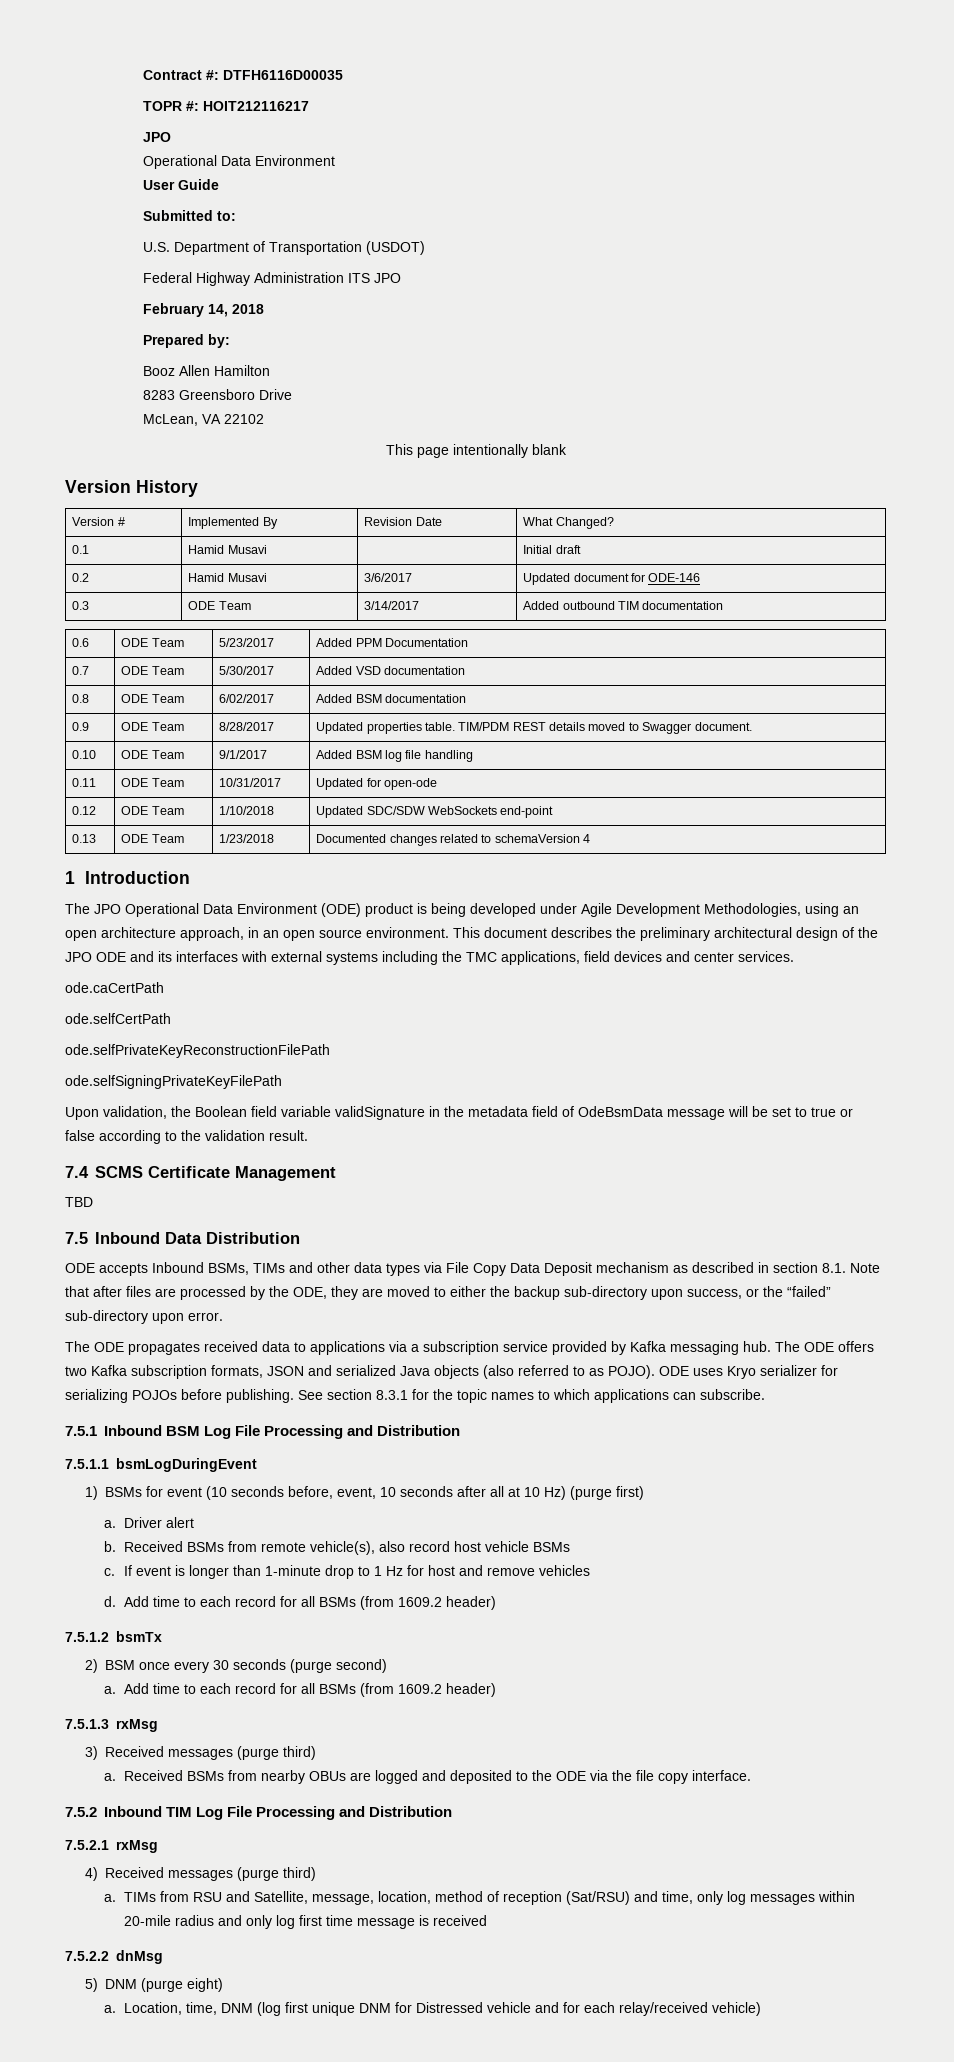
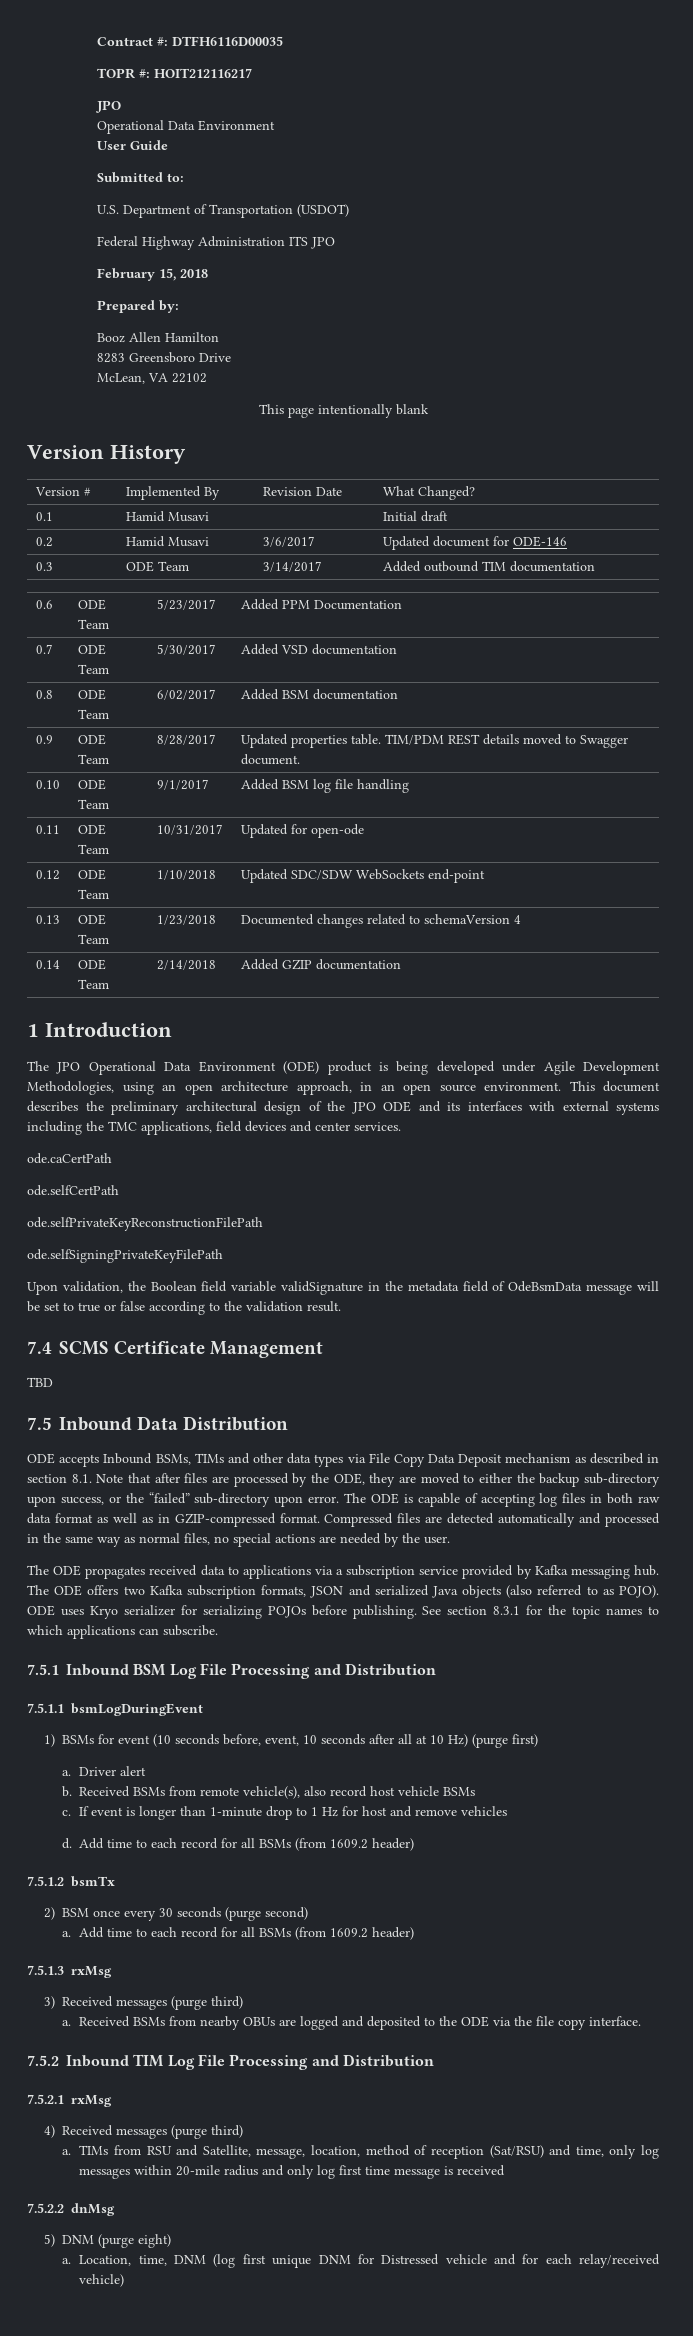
- February 14, 2018
+ February 15, 2018
+ 0.14 | ODE Team | 2/14/2018 | Added GZIP documentation
+ The ODE is capable of accepting log files in both raw data format as well as in GZIP-compressed format. Compressed files are detected automatically and processed in the same way as normal files, no special actions are needed by the user.

